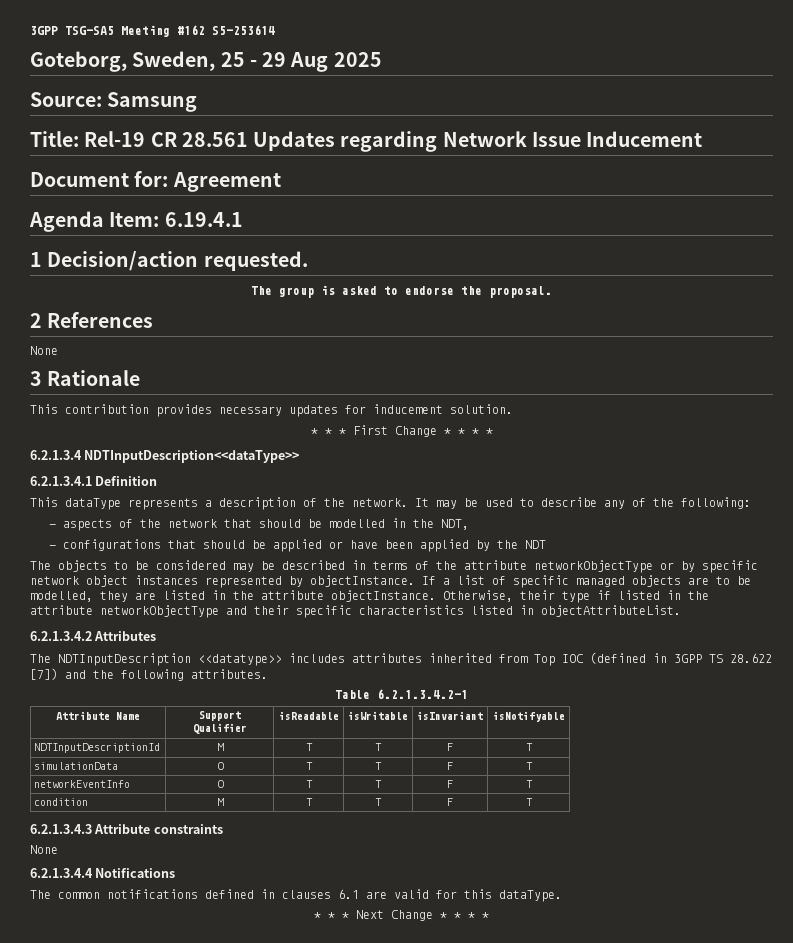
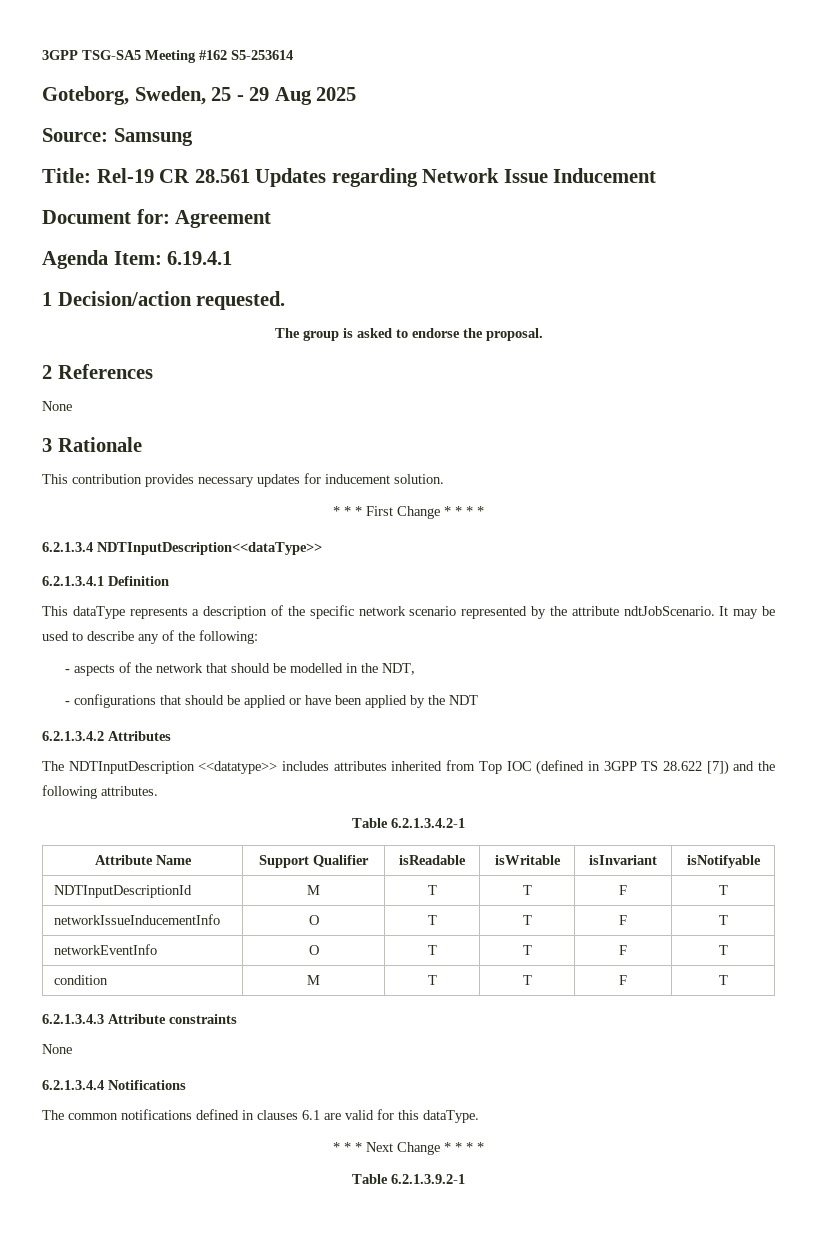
- This dataType represents a description of the network.
+ This dataType represents a description of the specific network scenario represented by the attribute ndtJobScenario.
- The objects to be considered may be described in terms of the attribute networkObjectType or by specific network object instances represented by objectInstance. If a list of specific managed objects are to be modelled, they are listed in the attribute objectInstance. Otherwise, their type if listed in the attribute networkObjectType and their specific characteristics listed in objectAttributeList.
- simulationData | O | T | T | F | T
+ networkIssueInducementInfo | O | T | T | F | T
+ Table 6.2.1.3.9.2-1

